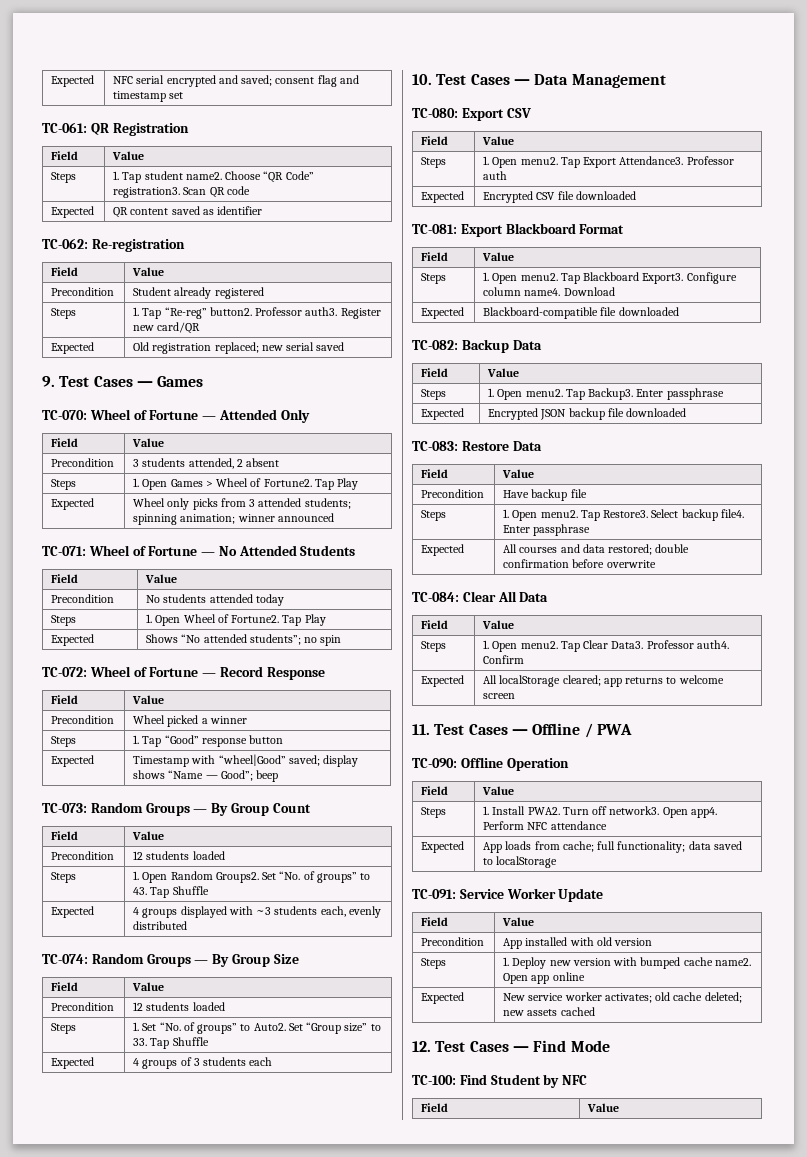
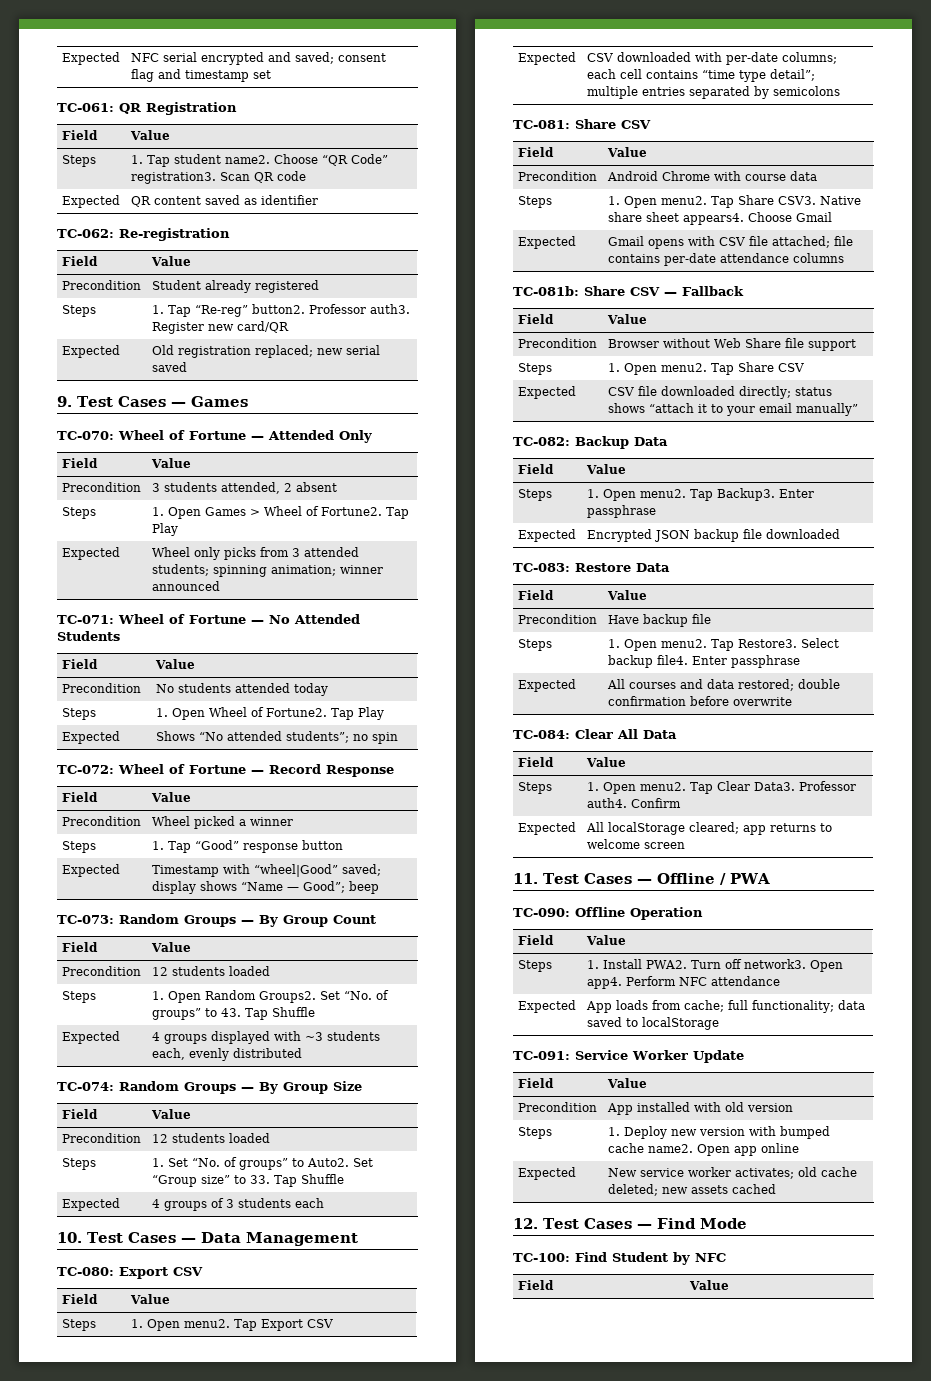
- Steps | 1. Open menu2. Tap Export Attendance3. Professor auth
- Expected | Encrypted CSV file downloaded
- TC-081: Export Blackboard Format
+ Steps | 1. Open menu2. Tap Export CSV
+ Expected | CSV downloaded with per-date columns; each cell contains “time type detail”; multiple entries separated by semicolons
+ TC-081: Share CSV
  Field | Value
- Steps | 1. Open menu2. Tap Blackboard Export3. Configure column name4. Download
- Expected | Blackboard-compatible file downloaded
+ Precondition | Android Chrome with course data
+ Steps | 1. Open menu2. Tap Share CSV3. Native share sheet appears4. Choose Gmail
+ Expected | Gmail opens with CSV file attached; file contains per-date attendance columns
+ TC-081b: Share CSV — Fallback
+ Field | Value
+ Precondition | Browser without Web Share file support
+ Steps | 1. Open menu2. Tap Share CSV
+ Expected | CSV file downloaded directly; status shows “attach it to your email manually”

